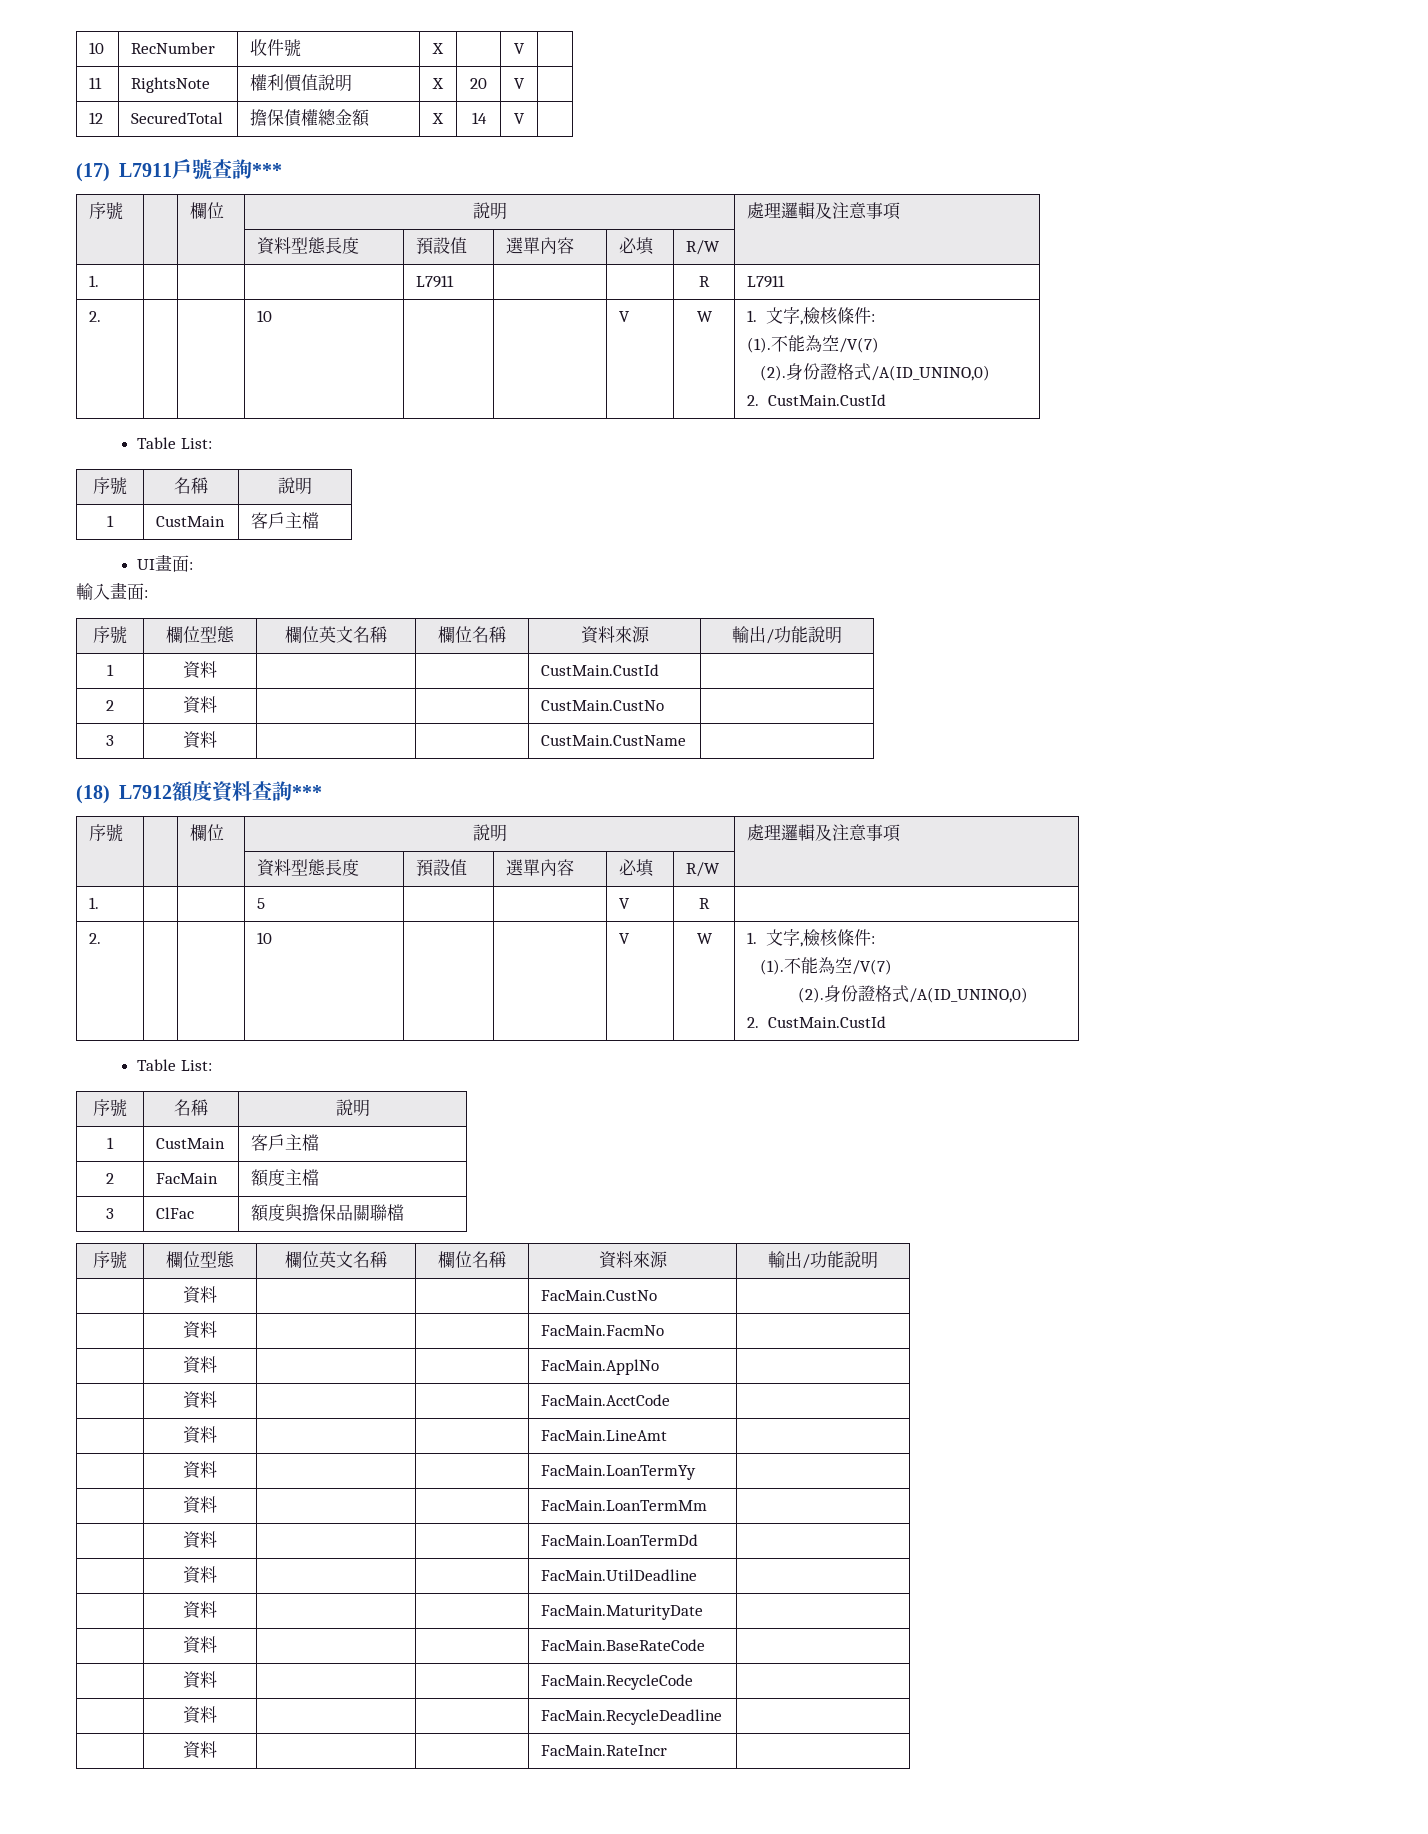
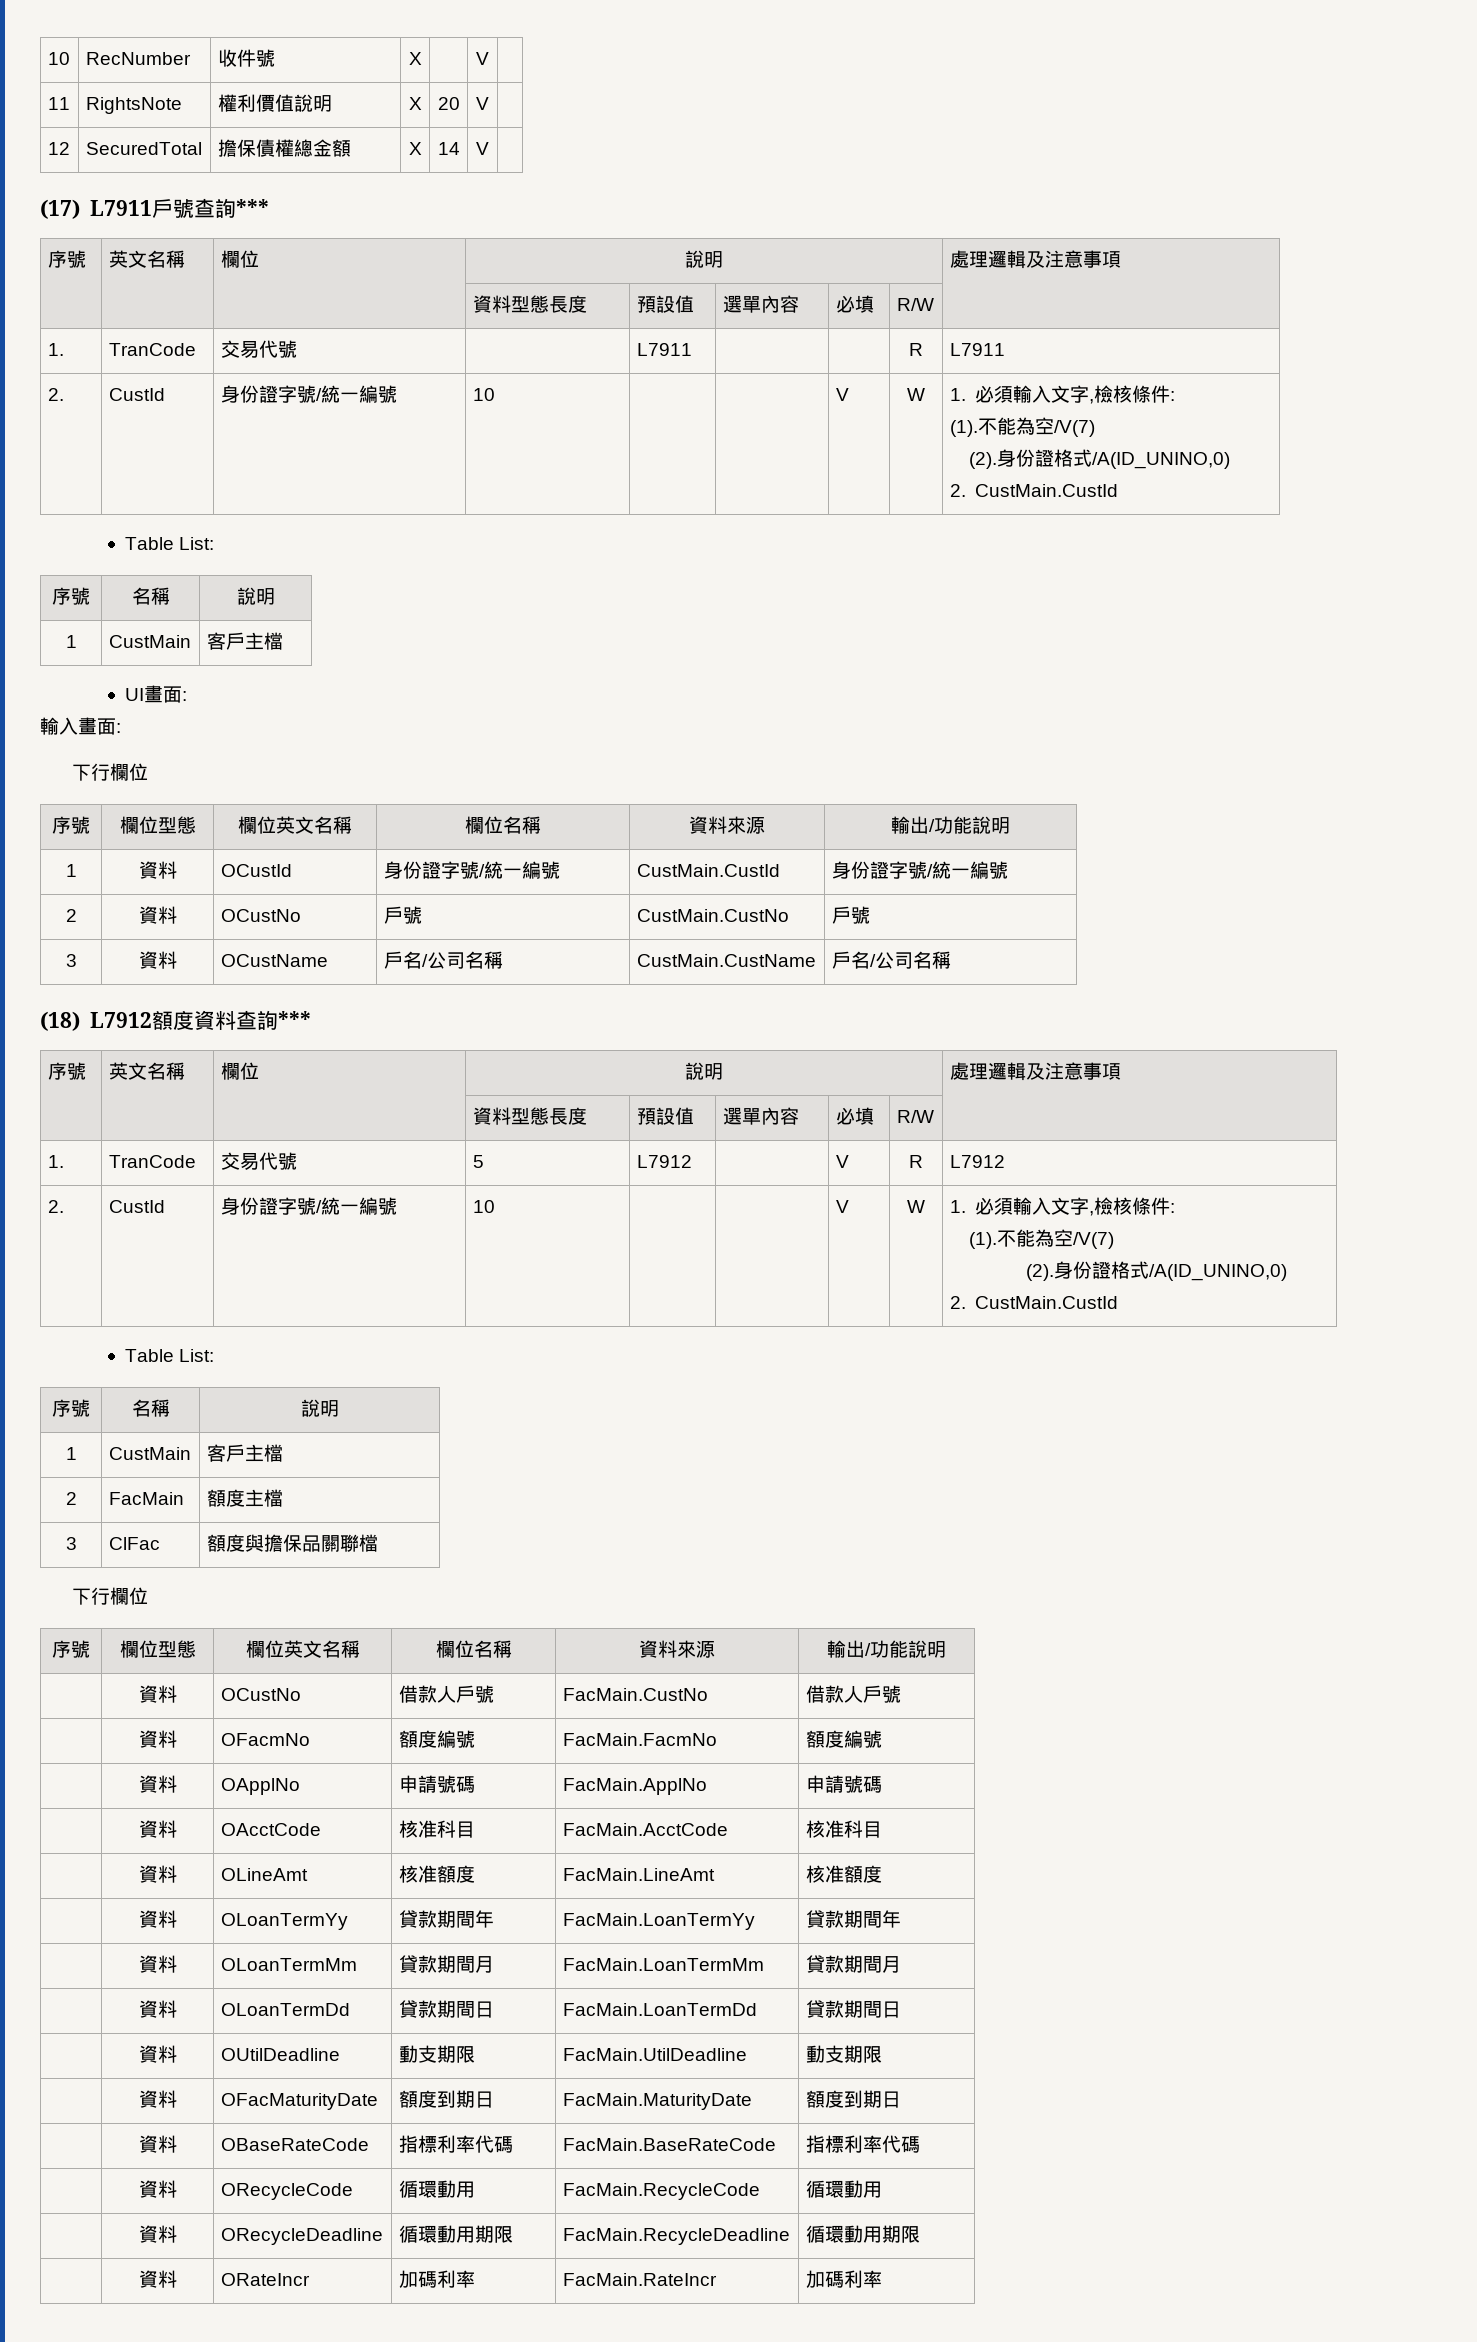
  (17) L7911戶號查詢***
- 序號 | | 欄位 | 說明 | 處理邏輯及注意事項
+ 序號 | 英文名稱 | 欄位 | 說明 | 處理邏輯及注意事項
- 1. | | | | L7911 | | | R | L7911
- 2. | | | 10 | | | V | W | 1.文字,檢核條件:
+ 1. | TranCode | 交易代號 | | L7911 | | | R | L7911
+ 2. | CustId | 身份證字號/統一編號 | 10 | | | V | W | 1.必須輸入文字,檢核條件:
  輸入畫面:
+ 下行欄位
- 1 | 資料 | | | CustMain.CustId |
+ 1 | 資料 | OCustId | 身份證字號/統一編號 | CustMain.CustId | 身份證字號/統一編號
- 2 | 資料 | | | CustMain.CustNo |
+ 2 | 資料 | OCustNo | 戶號 | CustMain.CustNo | 戶號
- 3 | 資料 | | | CustMain.CustName |
+ 3 | 資料 | OCustName | 戶名/公司名稱 | CustMain.CustName | 戶名/公司名稱
  (18) L7912額度資料查詢***
- 序號 | | 欄位 | 說明 | 處理邏輯及注意事項
+ 序號 | 英文名稱 | 欄位 | 說明 | 處理邏輯及注意事項
- 1. | | | 5 | | | V | R |
- 2. | | | 10 | | | V | W | 1.文字,檢核條件:
+ 1. | TranCode | 交易代號 | 5 | L7912 | | V | R | L7912
+ 2. | CustId | 身份證字號/統一編號 | 10 | | | V | W | 1.必須輸入文字,檢核條件:
  3 | ClFac | 額度與擔保品關聯檔
+ 下行欄位
- | 資料 | | | FacMain.CustNo |
- | 資料 | | | FacMain.FacmNo |
- | 資料 | | | FacMain.ApplNo |
- | 資料 | | | FacMain.AcctCode |
- | 資料 | | | FacMain.LineAmt |
- | 資料 | | | FacMain.LoanTermYy |
- | 資料 | | | FacMain.LoanTermMm |
- | 資料 | | | FacMain.LoanTermDd |
- | 資料 | | | FacMain.UtilDeadline |
- | 資料 | | | FacMain.MaturityDate |
- | 資料 | | | FacMain.BaseRateCode |
- | 資料 | | | FacMain.RecycleCode |
- | 資料 | | | FacMain.RecycleDeadline |
- | 資料 | | | FacMain.RateIncr |
+ | 資料 | OCustNo | 借款人戶號 | FacMain.CustNo | 借款人戶號
+ | 資料 | OFacmNo | 額度編號 | FacMain.FacmNo | 額度編號
+ | 資料 | OApplNo | 申請號碼 | FacMain.ApplNo | 申請號碼
+ | 資料 | OAcctCode | 核准科目 | FacMain.AcctCode | 核准科目
+ | 資料 | OLineAmt | 核准額度 | FacMain.LineAmt | 核准額度
+ | 資料 | OLoanTermYy | 貸款期間年 | FacMain.LoanTermYy | 貸款期間年
+ | 資料 | OLoanTermMm | 貸款期間月 | FacMain.LoanTermMm | 貸款期間月
+ | 資料 | OLoanTermDd | 貸款期間日 | FacMain.LoanTermDd | 貸款期間日
+ | 資料 | OUtilDeadline | 動支期限 | FacMain.UtilDeadline | 動支期限
+ | 資料 | OFacMaturityDate | 額度到期日 | FacMain.MaturityDate | 額度到期日
+ | 資料 | OBaseRateCode | 指標利率代碼 | FacMain.BaseRateCode | 指標利率代碼
+ | 資料 | ORecycleCode | 循環動用 | FacMain.RecycleCode | 循環動用
+ | 資料 | ORecycleDeadline | 循環動用期限 | FacMain.RecycleDeadline | 循環動用期限
+ | 資料 | ORateIncr | 加碼利率 | FacMain.RateIncr | 加碼利率

